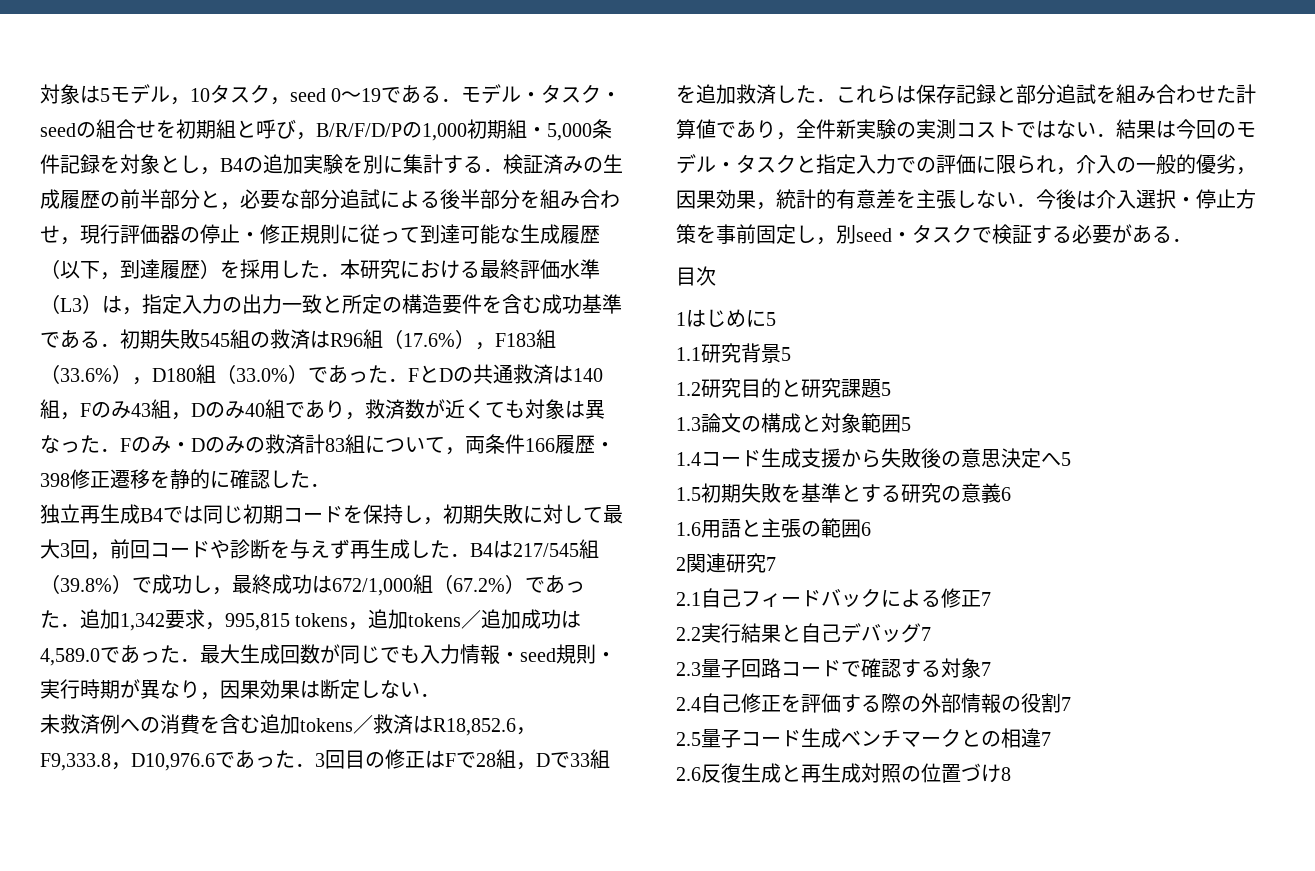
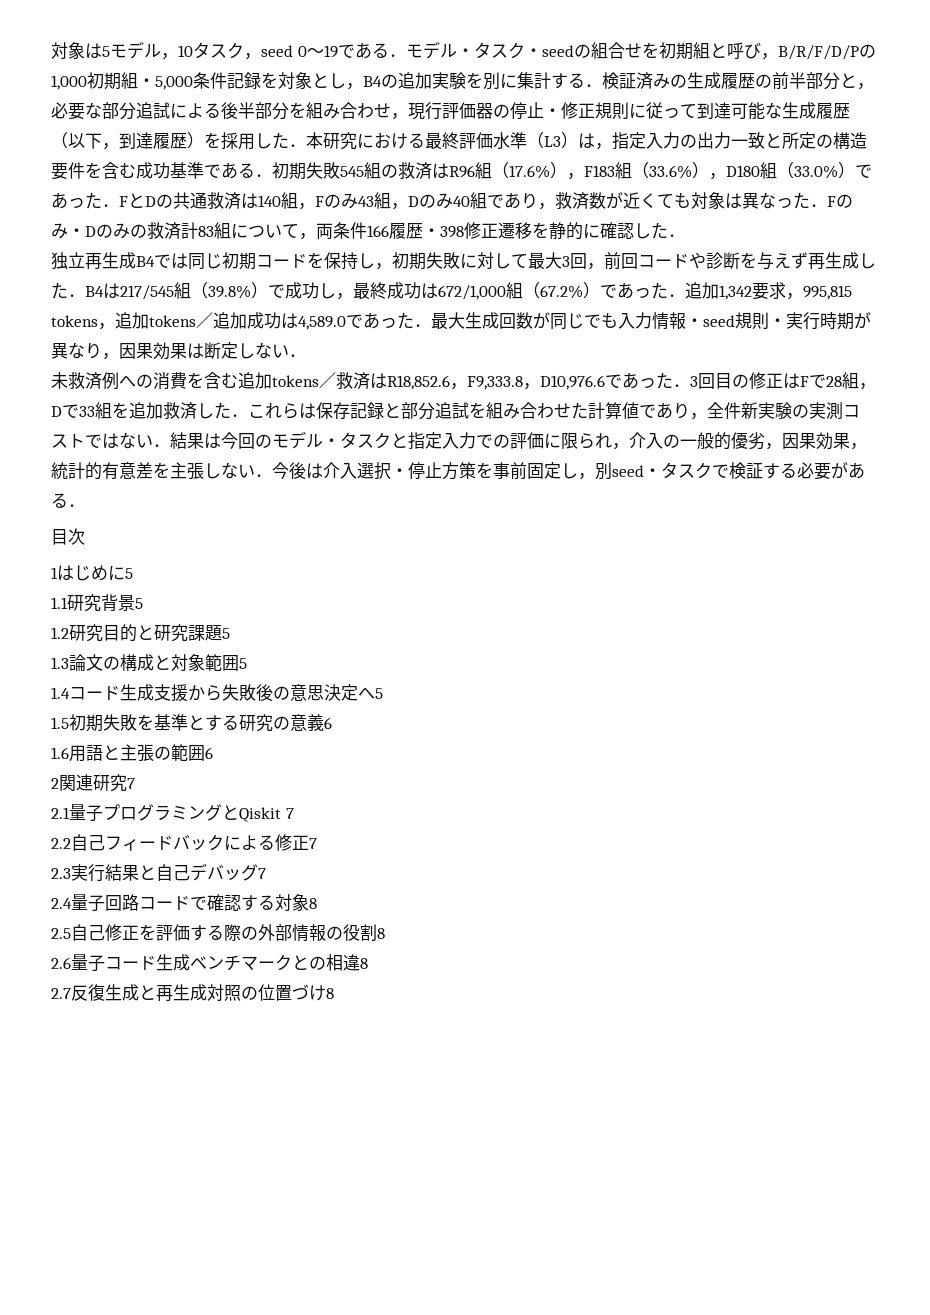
- 2.1自己フィードバックによる修正7
+ 2.1量子プログラミングとQiskit 7
+ 2.2自己フィードバックによる修正7
- 2.2実行結果と自己デバッグ7
+ 2.3実行結果と自己デバッグ7
- 2.3量子回路コードで確認する対象7
- 2.4自己修正を評価する際の外部情報の役割7
- 2.5量子コード生成ベンチマークとの相違7
- 2.6反復生成と再生成対照の位置づけ8
+ 2.4量子回路コードで確認する対象8
+ 2.5自己修正を評価する際の外部情報の役割8
+ 2.6量子コード生成ベンチマークとの相違8
+ 2.7反復生成と再生成対照の位置づけ8

